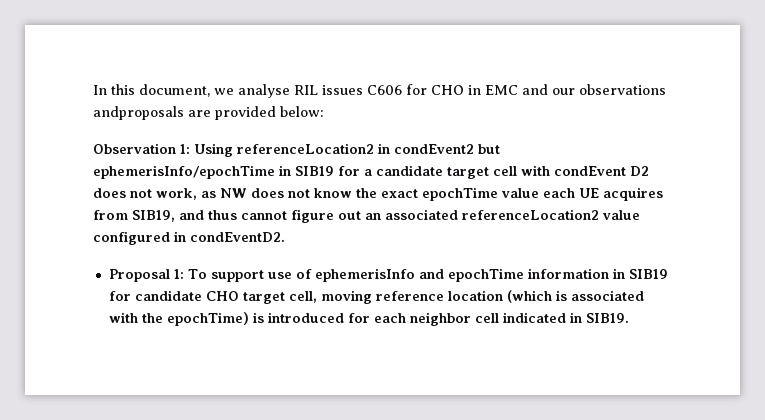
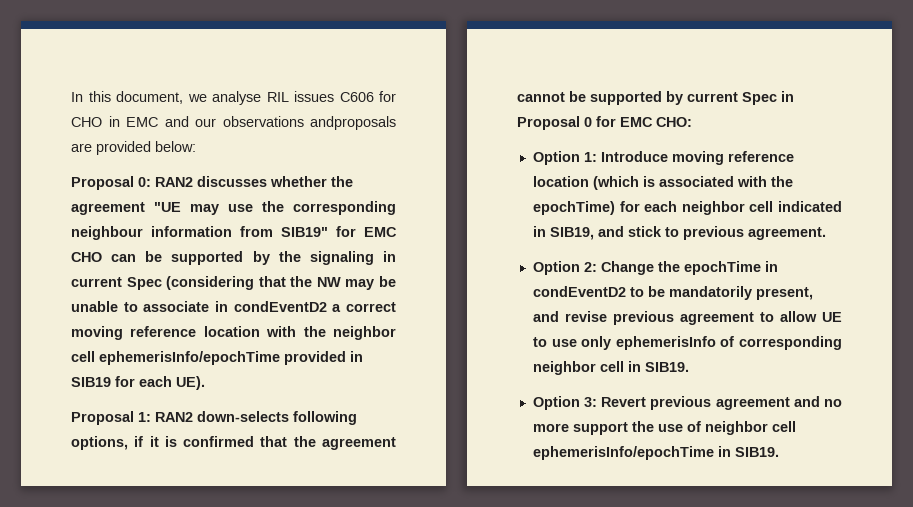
- Observation 1: Using referenceLocation2 in condEvent2 but ephemerisInfo/epochTime in SIB19 for a candidate target cell with condEvent D2 does not work, as NW does not know the exact epochTime value each UE acquires from SIB19, and thus cannot figure out an associated referenceLocation2 value configured in condEventD2.
- Proposal 1: To support use of ephemerisInfo and epochTime information in SIB19 for candidate CHO target cell, moving reference location (which is associated with the epochTime) is introduced for each neighbor cell indicated in SIB19.
+ Proposal 0: RAN2 discusses whether the agreement "UE may use the corresponding neighbour information from SIB19" for EMC CHO can be supported by the signaling in current Spec (considering that the NW may be unable to associate in condEventD2 a correct moving reference location with the neighbor cell ephemerisInfo/epochTime provided in SIB19 for each UE).
+ Proposal 1: RAN2 down-selects following options, if it is confirmed that the agreement cannot be supported by current Spec in Proposal 0 for EMC CHO:
+ Option 1: Introduce moving reference location (which is associated with the epochTime) for each neighbor cell indicated in SIB19, and stick to previous agreement.
+ Option 2: Change the epochTime in condEventD2 to be mandatorily present, and revise previous agreement to allow UE to use only ephemerisInfo of corresponding neighbor cell in SIB19.
+ Option 3: Revert previous agreement and no more support the use of neighbor cell ephemerisInfo/epochTime in SIB19.

